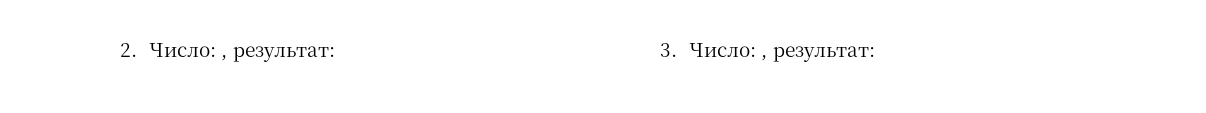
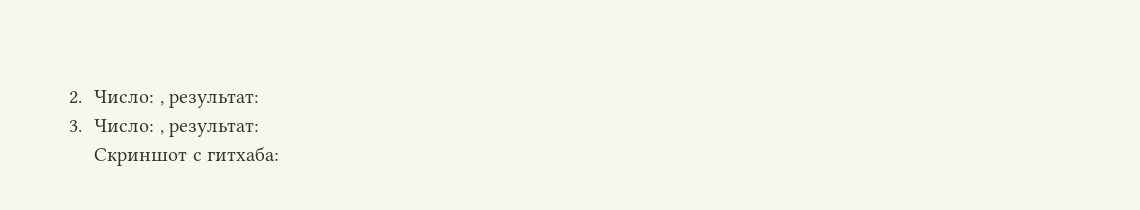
+ Скриншот с гитхаба:

